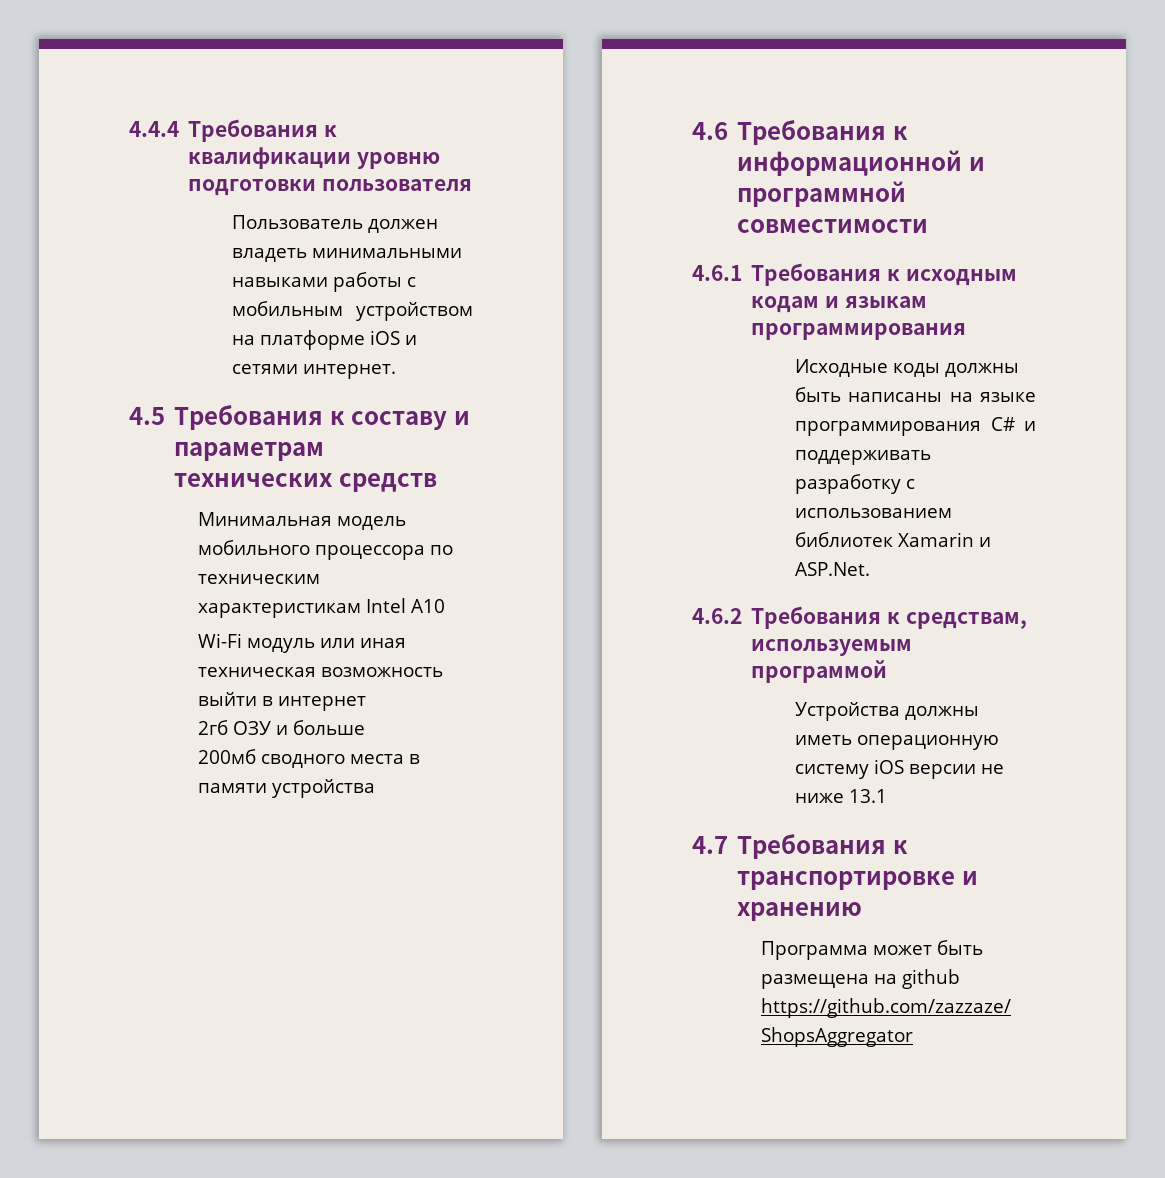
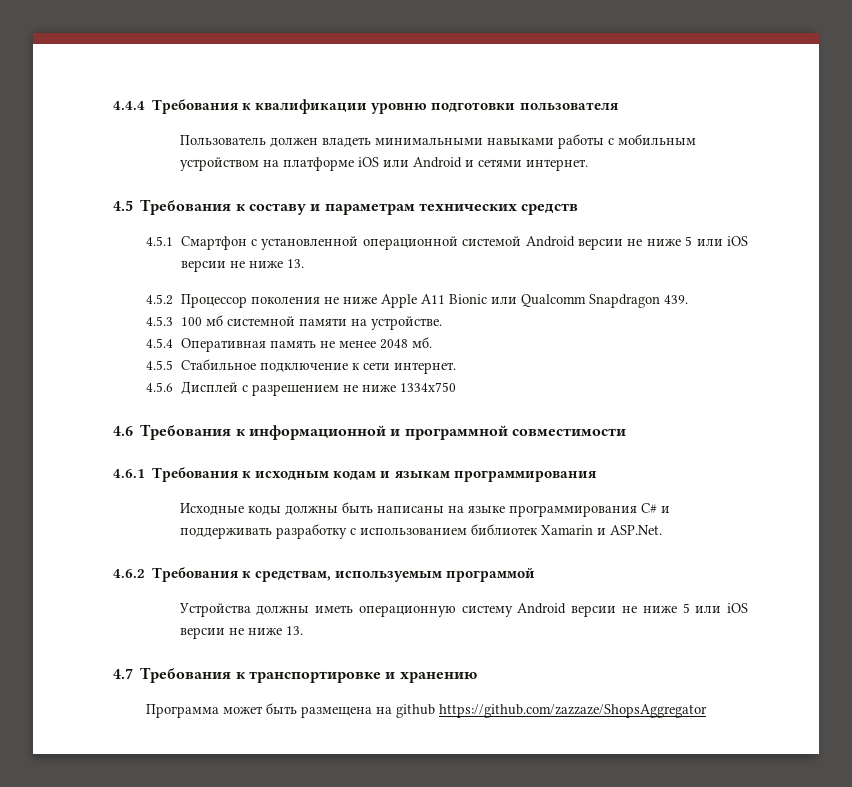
- Пользователь должен владеть минимальными навыками работы с мобильным устройством на платформе iOS и сетями интернет.
+ Пользователь должен владеть минимальными навыками работы с мобильным устройством на платформе iOS или Android и сетями интернет.
- Минимальная модель мобильного процессора по техническим характеристикам Intel A10
- Wi-Fi модуль или иная техническая возможность выйти в интернет
- 2гб ОЗУ и больше
- 200мб сводного места в памяти устройства
+ 4.5.1 Смартфон с установленной операционной системой Android версии не ниже 5 или iOS версии не ниже 13.
+ 4.5.2 Процессор поколения не ниже Apple A11 Bionic или Qualcomm Snapdragon 439.
+ 4.5.3 100 мб системной памяти на устройстве.
+ 4.5.4 Оперативная память не менее 2048 мб.
+ 4.5.5 Стабильное подключение к сети интернет.
+ 4.5.6 Дисплей с разрешением не ниже 1334x750
- Устройства должны иметь операционную систему iOS версии не ниже 13.1
+ Устройства должны иметь операционную систему Android версии не ниже 5 или iOS версии не ниже 13.

